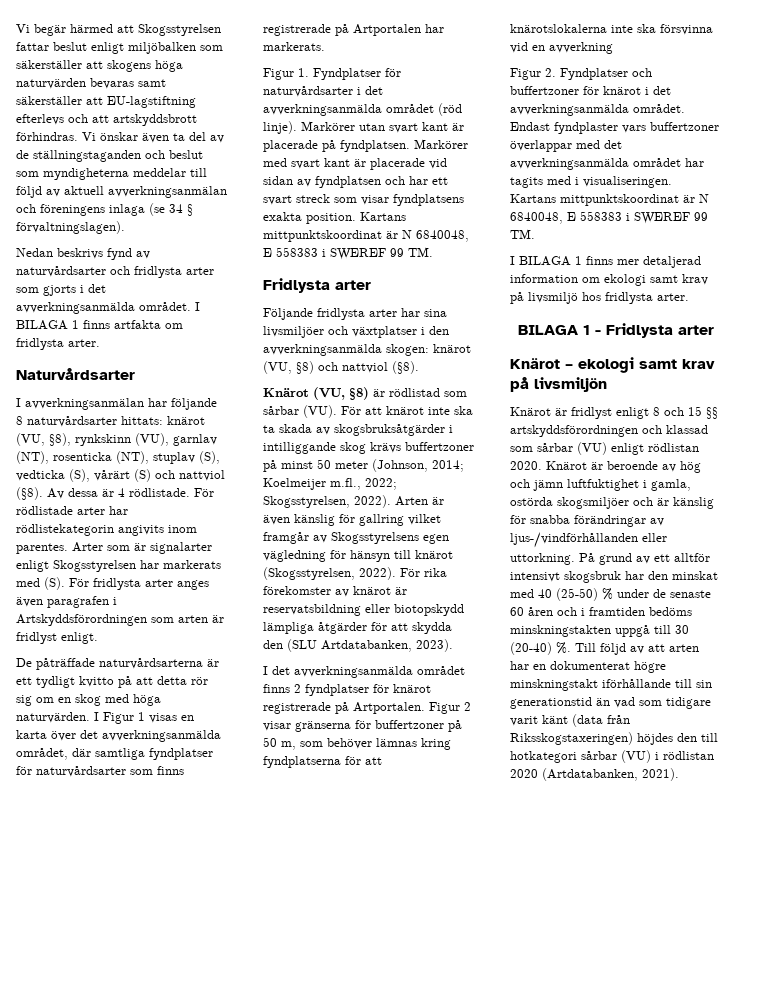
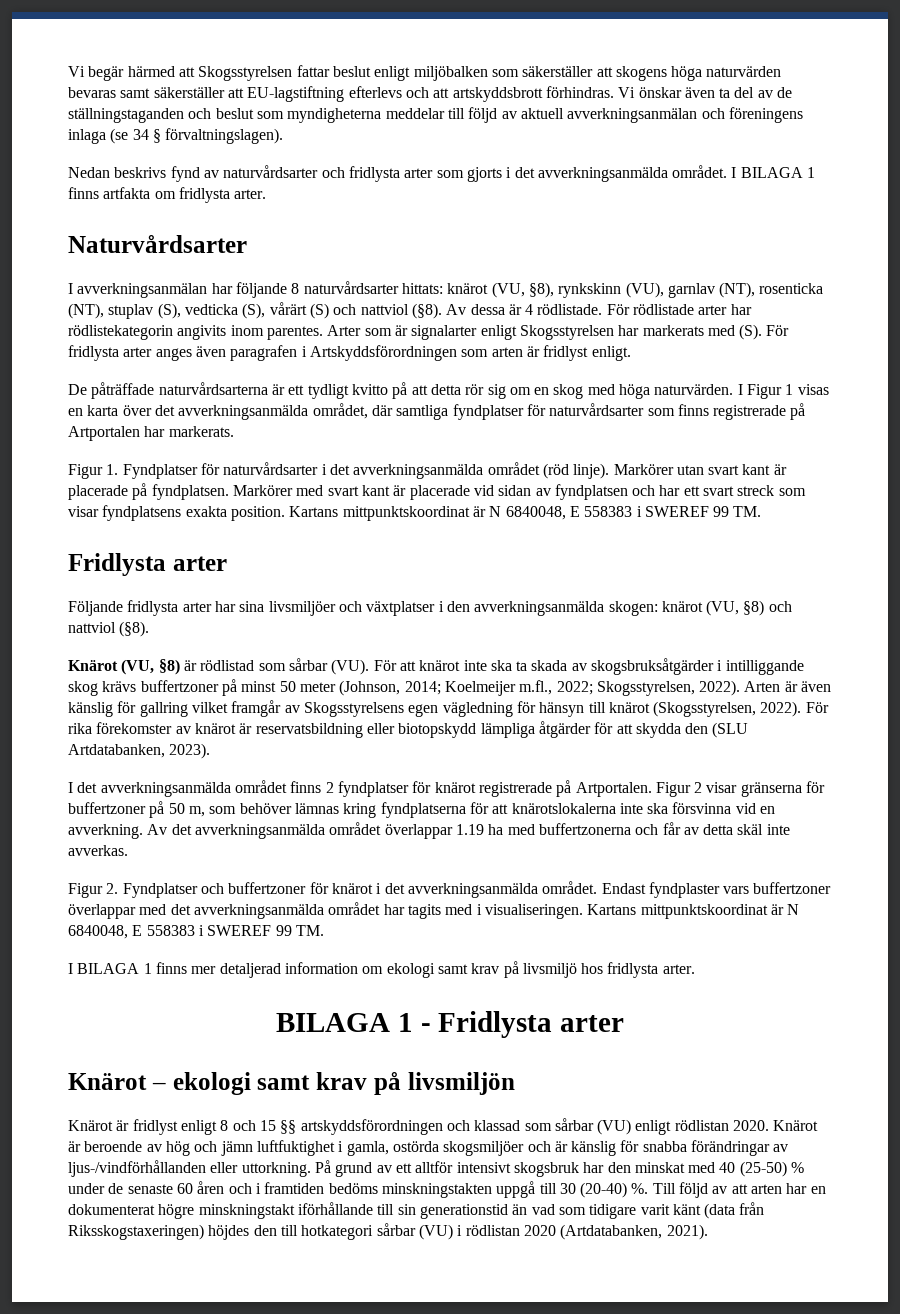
- Figur 2 visar gränserna för buffertzoner på 50 m, som behöver lämnas kring fyndplatserna för att knärotslokalerna inte ska försvinna vid en avverkning
+ Figur 2 visar gränserna för buffertzoner på 50 m, som behöver lämnas kring fyndplatserna för att knärotslokalerna inte ska försvinna vid en avverkning. Av det avverkningsanmälda området överlappar 1.19 ha med buffertzonerna och får av detta skäl inte avverkas.

